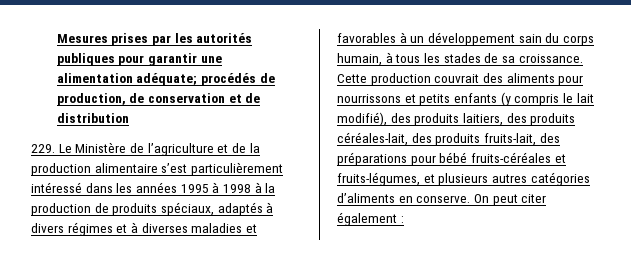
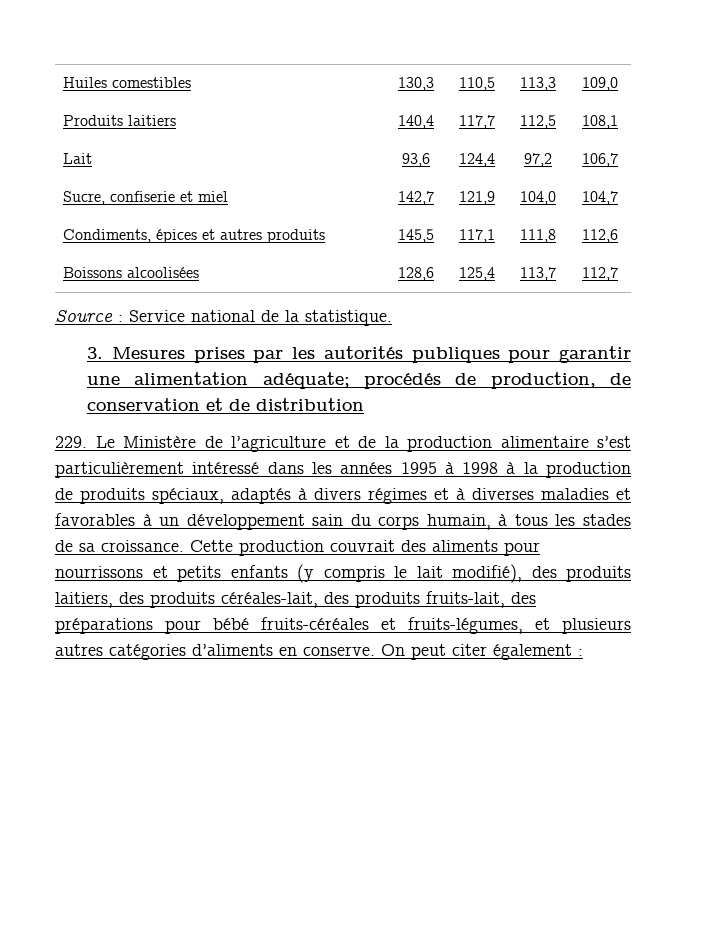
- Mesures prises par les autorités publiques pour garantir une alimentation adéquate; procédés de production, de conservation et de distribution
+ Huiles comestibles | 130,3 | 110,5 | 113,3 | 109,0
+ Produits laitiers | 140,4 | 117,7 | 112,5 | 108,1
+ Lait | 93,6 | 124,4 | 97,2 | 106,7
+ Sucre, confiserie et miel | 142,7 | 121,9 | 104,0 | 104,7
+ Condiments, épices et autres produits | 145,5 | 117,1 | 111,8 | 112,6
+ Boissons alcoolisées | 128,6 | 125,4 | 113,7 | 112,7
+ Source : Service national de la statistique.
+ 3. Mesures prises par les autorités publiques pour garantir une alimentation adéquate; procédés de production, de conservation et de distribution

